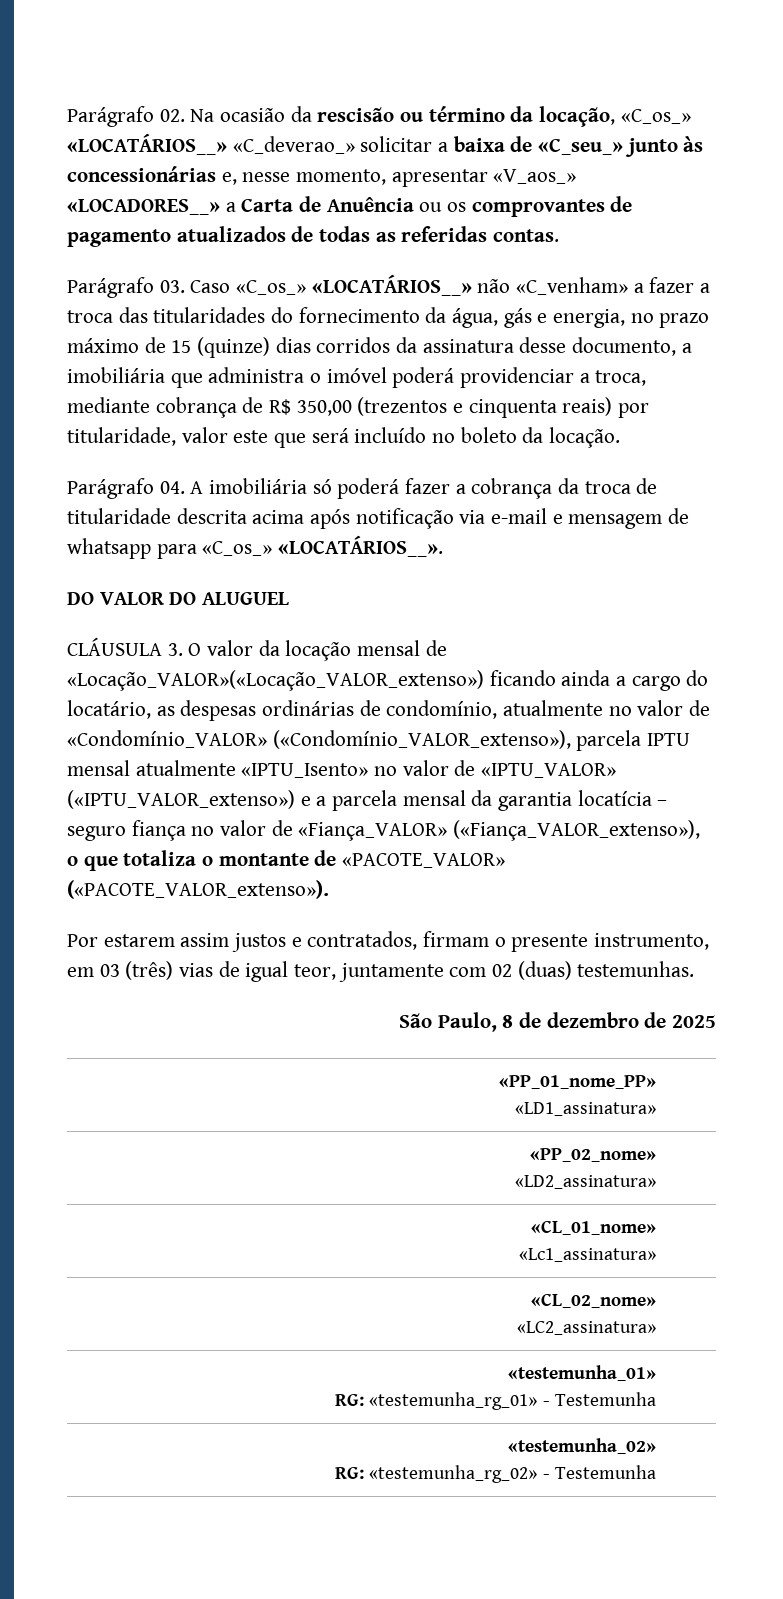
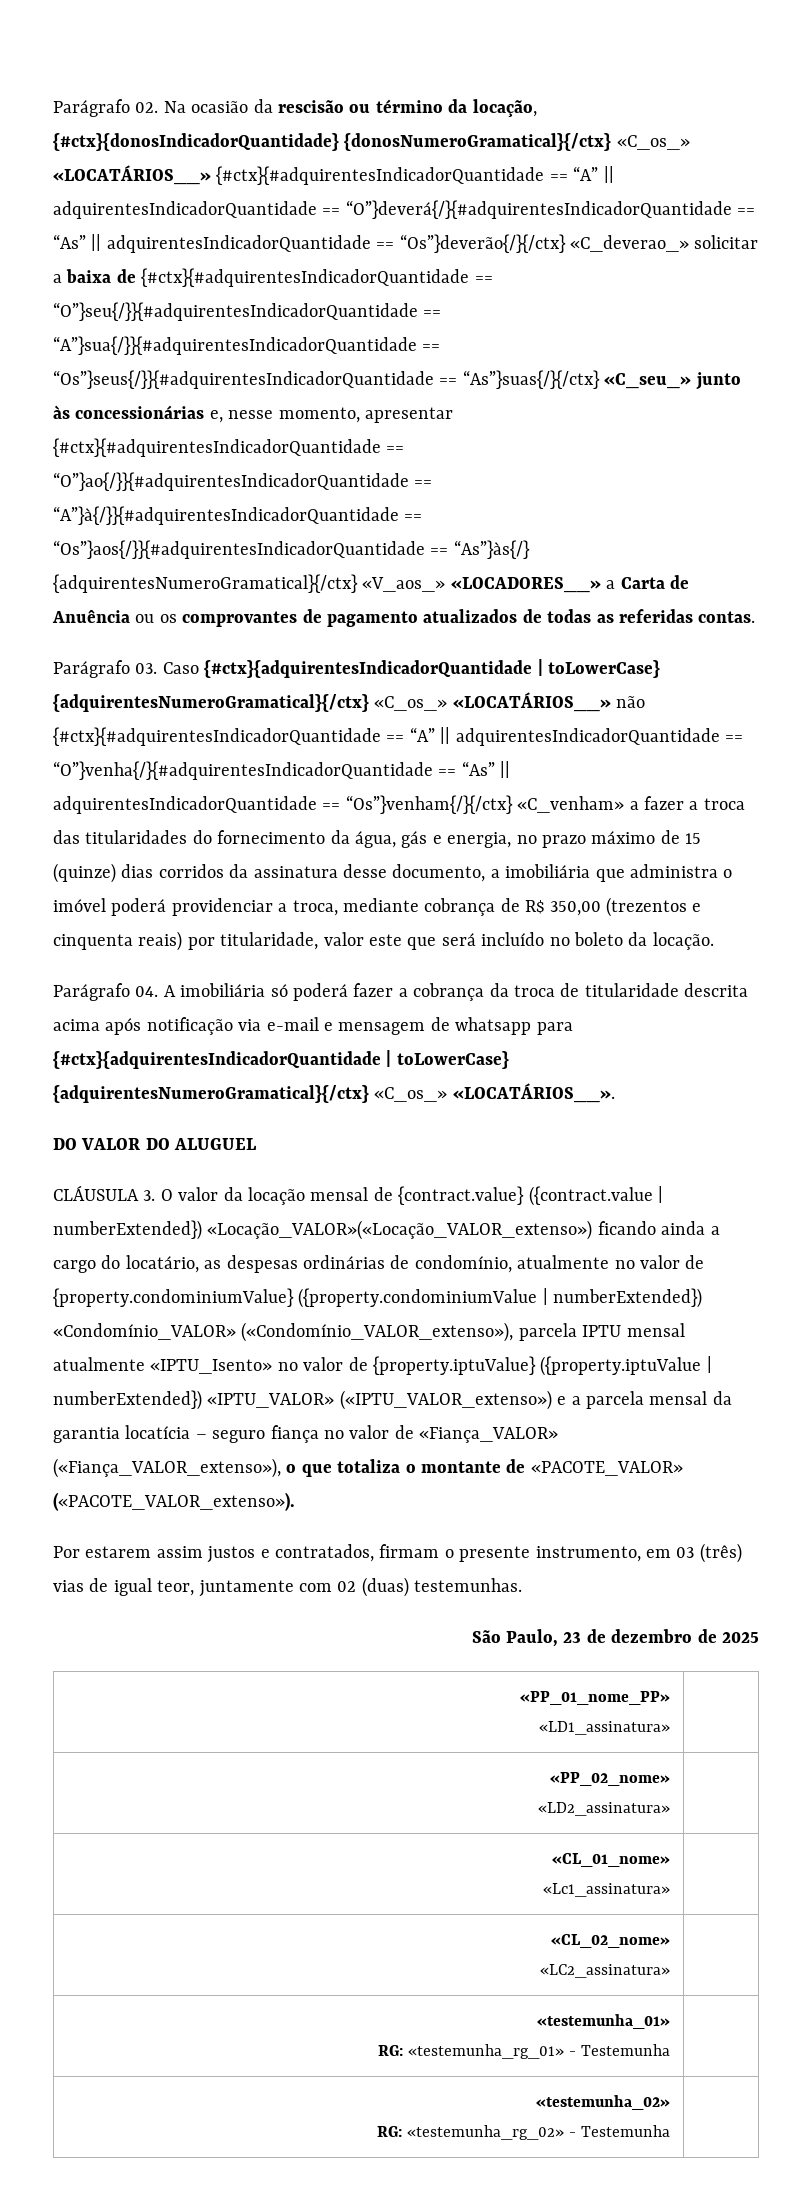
- Parágrafo 02. Na ocasião da rescisão ou término da locação, «C_os_» «LOCATÁRIOS__» «C_deverao_» solicitar a baixa de «C_seu_» junto às concessionárias e, nesse momento, apresentar «V_aos_» «LOCADORES__» a Carta de Anuência ou os comprovantes de pagamento atualizados de todas as referidas contas.
+ Parágrafo 02. Na ocasião da rescisão ou término da locação, {#ctx}{donosIndicadorQuantidade} {donosNumeroGramatical}{/ctx} «C_os_» «LOCATÁRIOS__» {#ctx}{#adquirentesIndicadorQuantidade == “A” || adquirentesIndicadorQuantidade == “O”}deverá{/}{#adquirentesIndicadorQuantidade == “As” || adquirentesIndicadorQuantidade == “Os”}deverão{/}{/ctx} «C_deverao_» solicitar a baixa de {#ctx}{#adquirentesIndicadorQuantidade == “O”}seu{/}}{#adquirentesIndicadorQuantidade == “A”}sua{/}}{#adquirentesIndicadorQuantidade == “Os”}seus{/}}{#adquirentesIndicadorQuantidade == “As”}suas{/}{/ctx} «C_seu_» junto às concessionárias e, nesse momento, apresentar {#ctx}{#adquirentesIndicadorQuantidade == “O”}ao{/}}{#adquirentesIndicadorQuantidade == “A”}à{/}}{#adquirentesIndicadorQuantidade == “Os”}aos{/}}{#adquirentesIndicadorQuantidade == “As”}às{/} {adquirentesNumeroGramatical}{/ctx} «V_aos_» «LOCADORES__» a Carta de Anuência ou os comprovantes de pagamento atualizados de todas as referidas contas.
- Parágrafo 03. Caso «C_os_» «LOCATÁRIOS__» não «C_venham» a fazer a troca das titularidades do fornecimento da água, gás e energia, no prazo máximo de 15 (quinze) dias corridos da assinatura desse documento, a imobiliária que administra o imóvel poderá providenciar a troca, mediante cobrança de R$ 350,00 (trezentos e cinquenta reais) por titularidade, valor este que será incluído no boleto da locação.
+ Parágrafo 03. Caso {#ctx}{adquirentesIndicadorQuantidade | toLowerCase} {adquirentesNumeroGramatical}{/ctx} «C_os_» «LOCATÁRIOS__» não {#ctx}{#adquirentesIndicadorQuantidade == “A” || adquirentesIndicadorQuantidade == “O”}venha{/}{#adquirentesIndicadorQuantidade == “As” || adquirentesIndicadorQuantidade == “Os”}venham{/}{/ctx} «C_venham» a fazer a troca das titularidades do fornecimento da água, gás e energia, no prazo máximo de 15 (quinze) dias corridos da assinatura desse documento, a imobiliária que administra o imóvel poderá providenciar a troca, mediante cobrança de R$ 350,00 (trezentos e cinquenta reais) por titularidade, valor este que será incluído no boleto da locação.
- Parágrafo 04. A imobiliária só poderá fazer a cobrança da troca de titularidade descrita acima após notificação via e-mail e mensagem de whatsapp para «C_os_» «LOCATÁRIOS__».
+ Parágrafo 04. A imobiliária só poderá fazer a cobrança da troca de titularidade descrita acima após notificação via e-mail e mensagem de whatsapp para {#ctx}{adquirentesIndicadorQuantidade | toLowerCase} {adquirentesNumeroGramatical}{/ctx} «C_os_» «LOCATÁRIOS__».
- CLÁUSULA 3. O valor da locação mensal de «Locação_VALOR»(«Locação_VALOR_extenso») ficando ainda a cargo do locatário, as despesas ordinárias de condomínio, atualmente no valor de «Condomínio_VALOR» («Condomínio_VALOR_extenso»), parcela IPTU mensal atualmente «IPTU_Isento» no valor de «IPTU_VALOR» («IPTU_VALOR_extenso») e a parcela mensal da garantia locatícia – seguro fiança no valor de «Fiança_VALOR» («Fiança_VALOR_extenso»), o que totaliza o montante de «PACOTE_VALOR» («PACOTE_VALOR_extenso»).
+ CLÁUSULA 3. O valor da locação mensal de {contract.value} ({contract.value | numberExtended}) «Locação_VALOR»(«Locação_VALOR_extenso») ficando ainda a cargo do locatário, as despesas ordinárias de condomínio, atualmente no valor de {property.condominiumValue} ({property.condominiumValue | numberExtended}) «Condomínio_VALOR» («Condomínio_VALOR_extenso»), parcela IPTU mensal atualmente «IPTU_Isento» no valor de {property.iptuValue} ({property.iptuValue | numberExtended}) «IPTU_VALOR» («IPTU_VALOR_extenso») e a parcela mensal da garantia locatícia – seguro fiança no valor de «Fiança_VALOR» («Fiança_VALOR_extenso»), o que totaliza o montante de «PACOTE_VALOR» («PACOTE_VALOR_extenso»).
- São Paulo, 8 de dezembro de 2025
+ São Paulo, 23 de dezembro de 2025

